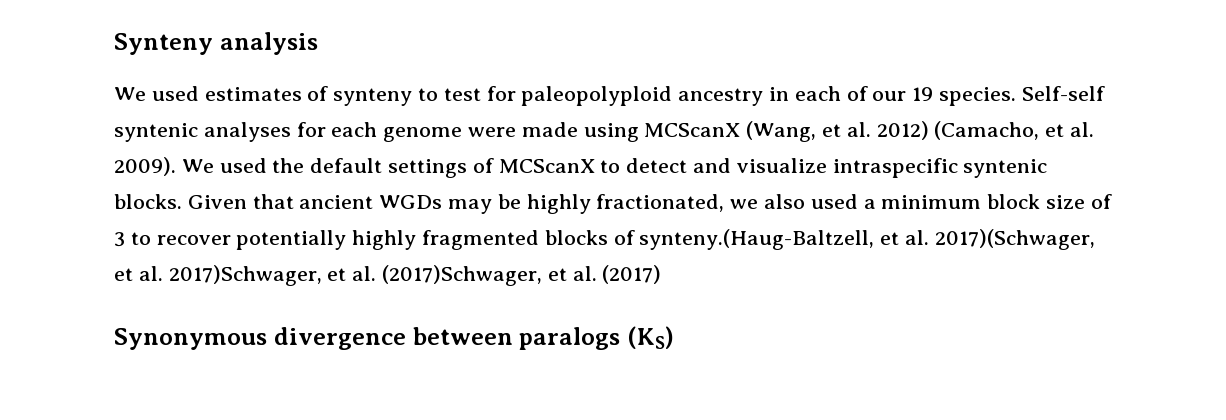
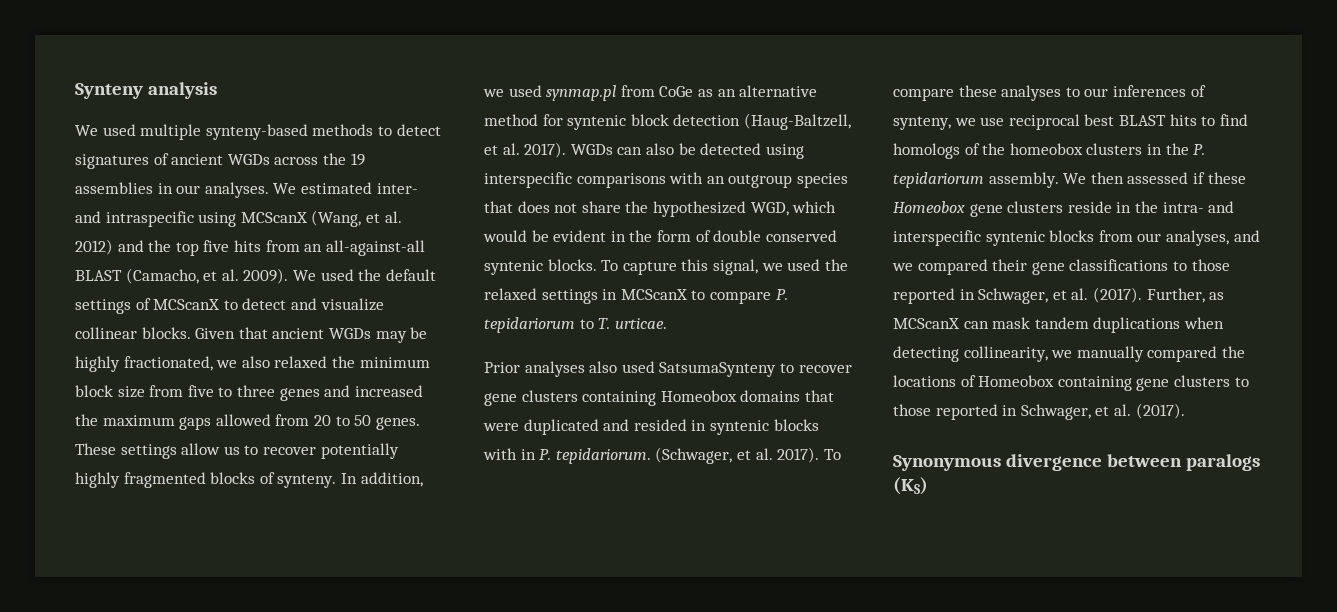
- We used estimates of synteny to test for paleopolyploid ancestry in each of our 19 species. Self-self syntenic analyses for each genome were made using MCScanX (Wang, et al. 2012) (Camacho, et al. 2009).
+ We used multiple synteny-based methods to detect signatures of ancient WGDs across the 19 assemblies in our analyses. We estimated inter- and intraspecific using MCScanX (Wang, et al. 2012) and the top five hits from an all-against-all BLAST (Camacho, et al. 2009).
- We used the default settings of MCScanX to detect and visualize intraspecific syntenic blocks.
+ We used the default settings of MCScanX to detect and visualize collinear blocks.
- Given that ancient WGDs may be highly fractionated, we also used a minimum block size of 3 to recover potentially highly fragmented blocks of synteny.(Haug-Baltzell, et al. 2017)(Schwager, et al. 2017)Schwager, et al. (2017)Schwager, et al. (2017)
+ Given that ancient WGDs may be highly fractionated, we also relaxed the minimum block size from five to three genes and increased the maximum gaps allowed from 20 to 50 genes. These settings allow us to recover potentially highly fragmented blocks of synteny. In addition, we used synmap.pl from CoGe as an alternative method for syntenic block detection (Haug-Baltzell, et al. 2017). WGDs can also be detected using interspecific comparisons with an outgroup species that does not share the hypothesized WGD, which would be evident in the form of double conserved syntenic blocks. To capture this signal, we used the relaxed settings in MCScanX to compare P. tepidariorum to T. urticae.
+ Prior analyses also used SatsumaSynteny to recover gene clusters containing Homeobox domains that were duplicated and resided in syntenic blocks with in P. tepidariorum. (Schwager, et al. 2017). To compare these analyses to our inferences of synteny, we use reciprocal best BLAST hits to find homologs of the homeobox clusters in the P. tepidariorum assembly. We then assessed if these Homeobox gene clusters reside in the intra- and interspecific syntenic blocks from our analyses, and we compared their gene classifications to those reported in Schwager, et al. (2017). Further, as MCScanX can mask tandem duplications when detecting collinearity, we manually compared the locations of Homeobox containing gene clusters to those reported in Schwager, et al. (2017).

